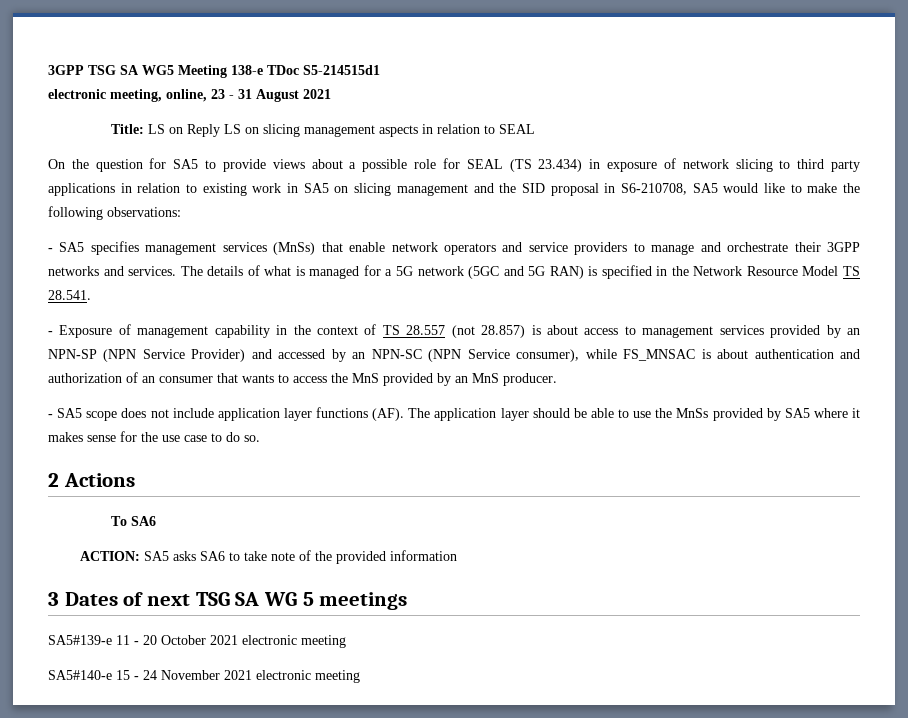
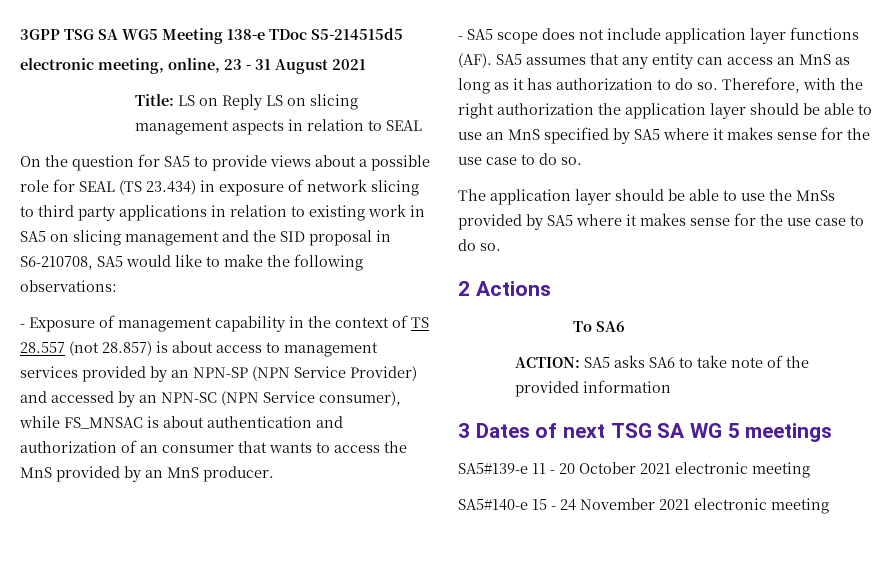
- 3GPP TSG SA WG5 Meeting 138-e TDoc S5-214515d1
+ 3GPP TSG SA WG5 Meeting 138-e TDoc S5-214515d5
- - SA5 specifies management services (MnSs) that enable network operators and service providers to manage and orchestrate their 3GPP networks and services. The details of what is managed for a 5G network (5GC and 5G RAN) is specified in the Network Resource Model TS 28.541.
- - SA5 scope does not include application layer functions (AF). The application layer should be able to use the MnSs provided by SA5 where it makes sense for the use case to do so.
+ - SA5 scope does not include application layer functions (AF). SA5 assumes that any entity can access an MnS as long as it has authorization to do so. Therefore, with the right authorization the application layer should be able to use an MnS specified by SA5 where it makes sense for the use case to do so.
+ The application layer should be able to use the MnSs provided by SA5 where it makes sense for the use case to do so.

